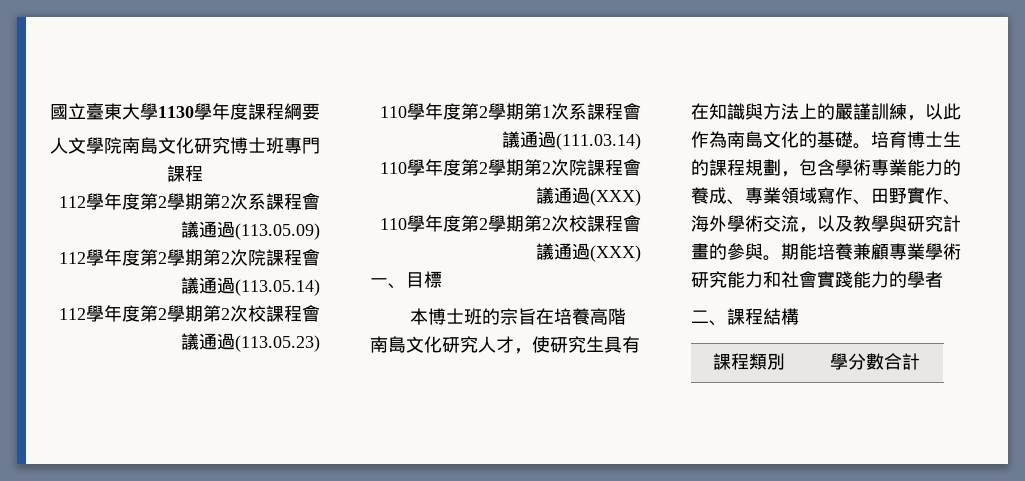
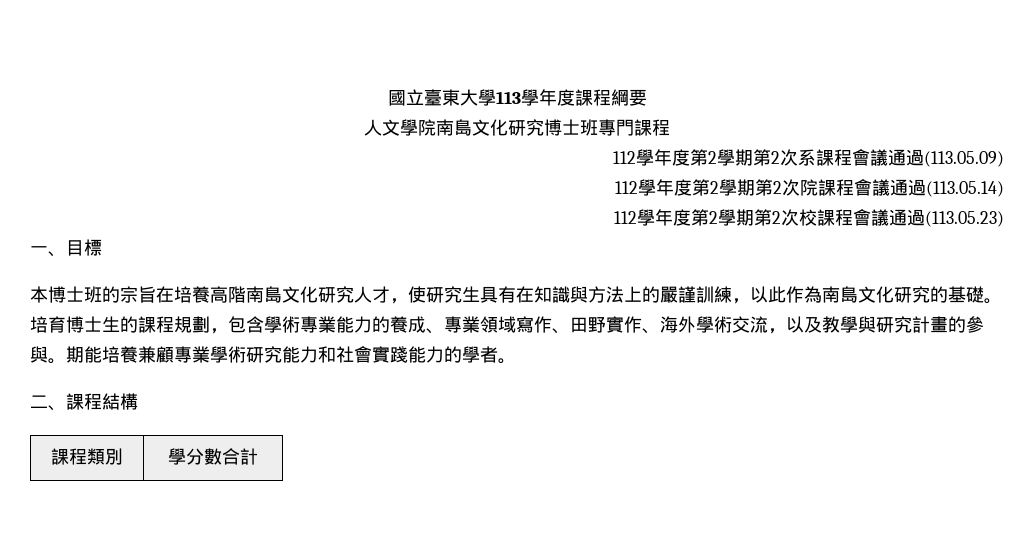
- 國立臺東大學1130學年度課程綱要
+ 國立臺東大學113學年度課程綱要
- 110學年度第2學期第1次系課程會議通過(111.03.14)
- 110學年度第2學期第2次院課程會議通過(XXX)
- 110學年度第2學期第2次校課程會議通過(XXX)
- 本博士班的宗旨在培養高階南島文化研究人才，使研究生具有在知識與方法上的嚴謹訓練，以此作為南島文化的基礎。
+ 本博士班的宗旨在培養高階南島文化研究人才，使研究生具有在知識與方法上的嚴謹訓練，以此作為南島文化研究的基礎。
- 期能培養兼顧專業學術研究能力和社會實踐能力的學者
+ 期能培養兼顧專業學術研究能力和社會實踐能力的學者。

